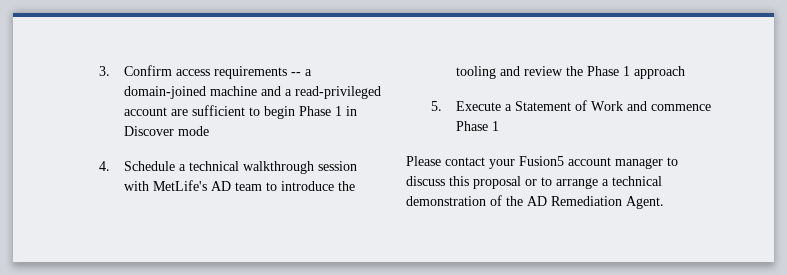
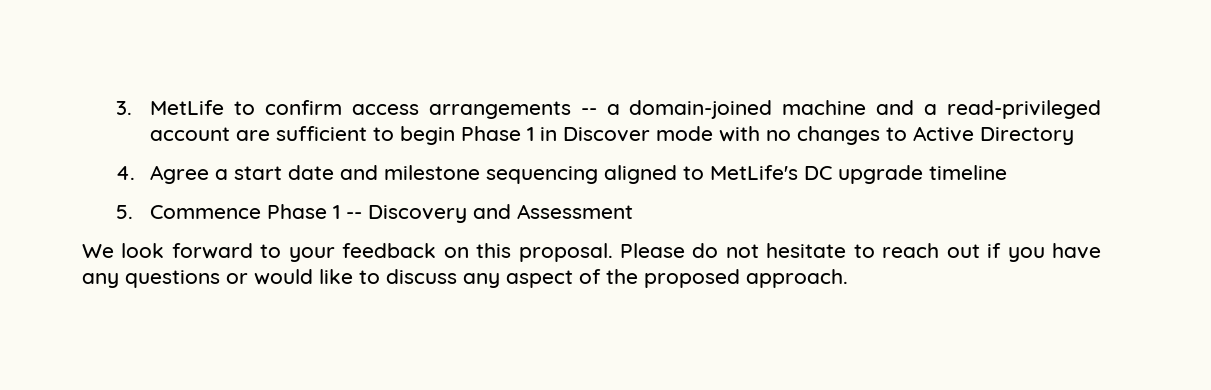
- 3. Confirm access requirements -- a domain-joined machine and a read-privileged account are sufficient to begin Phase 1 in Discover mode
- 4. Schedule a technical walkthrough session with MetLife's AD team to introduce the tooling and review the Phase 1 approach
- 5. Execute a Statement of Work and commence Phase 1
- Please contact your Fusion5 account manager to discuss this proposal or to arrange a technical demonstration of the AD Remediation Agent.
+ 3. MetLife to confirm access arrangements -- a domain-joined machine and a read-privileged account are sufficient to begin Phase 1 in Discover mode with no changes to Active Directory
+ 4. Agree a start date and milestone sequencing aligned to MetLife's DC upgrade timeline
+ 5. Commence Phase 1 -- Discovery and Assessment
+ We look forward to your feedback on this proposal. Please do not hesitate to reach out if you have any questions or would like to discuss any aspect of the proposed approach.

